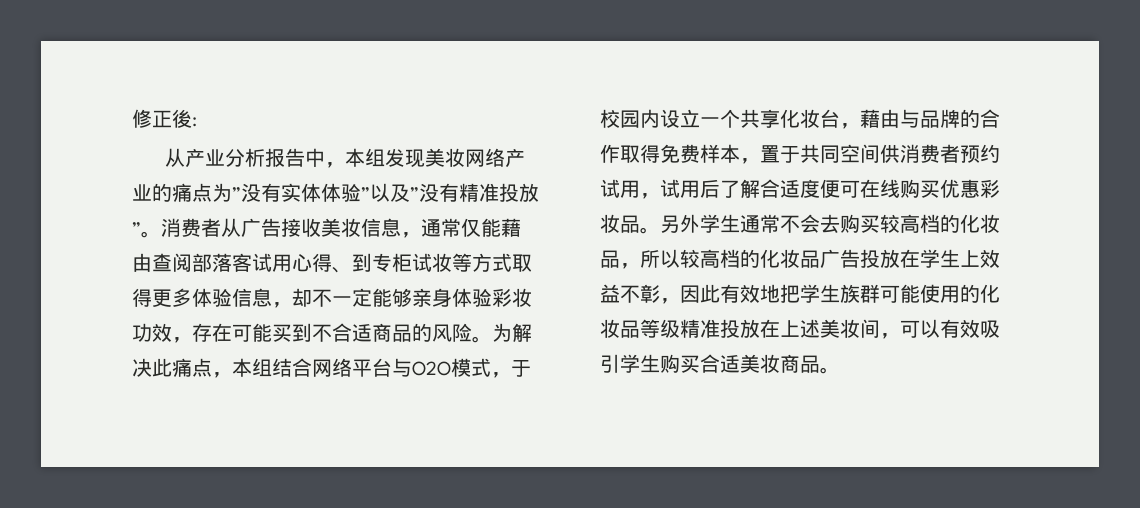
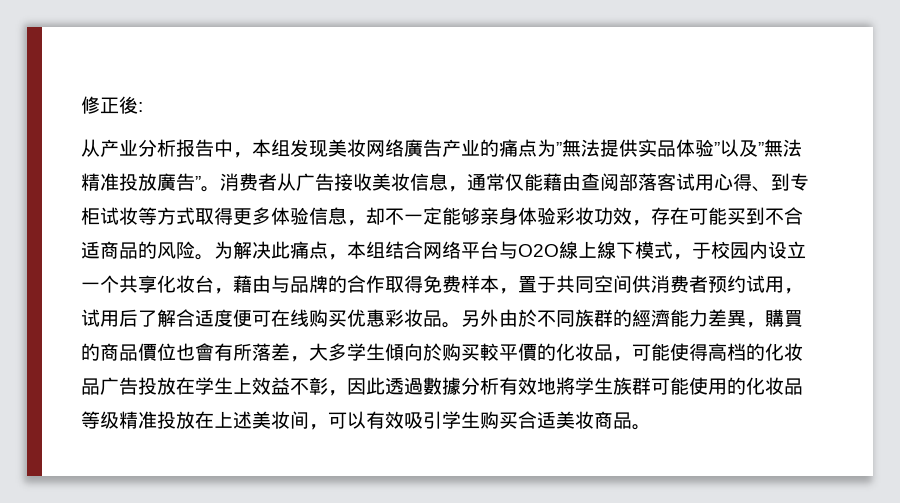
- 从产业分析报告中，本组发现美妆网络产业的痛点为”没有实体体验”以及”没有精准投放”。
+ 从产业分析报告中，本组发现美妆网络廣告产业的痛点为”無法提供实品体验”以及”無法精准投放廣告”。
- 为解决此痛点，本组结合网络平台与O2O模式，于校园内设立一个共享化妆台，藉由与品牌的合作取得免费样本，置于共同空间供消费者预约试用，试用后了解合适度便可在线购买优惠彩妆品。
+ 为解决此痛点，本组结合网络平台与O2O線上線下模式，于校园内设立一个共享化妆台，藉由与品牌的合作取得免费样本，置于共同空间供消费者预约试用，试用后了解合适度便可在线购买优惠彩妆品。
- 另外学生通常不会去购买较高档的化妆品，所以较高档的化妆品广告投放在学生上效益不彰，因此有效地把学生族群可能使用的化妆品等级精准投放在上述美妆间，可以有效吸引学生购买合适美妆商品。
+ 另外由於不同族群的經濟能力差異，購買的商品價位也會有所落差，大多学生傾向於购买較平價的化妆品，可能使得高档的化妆品广告投放在学生上效益不彰，因此透過數據分析有效地將学生族群可能使用的化妆品等级精准投放在上述美妆间，可以有效吸引学生购买合适美妆商品。

